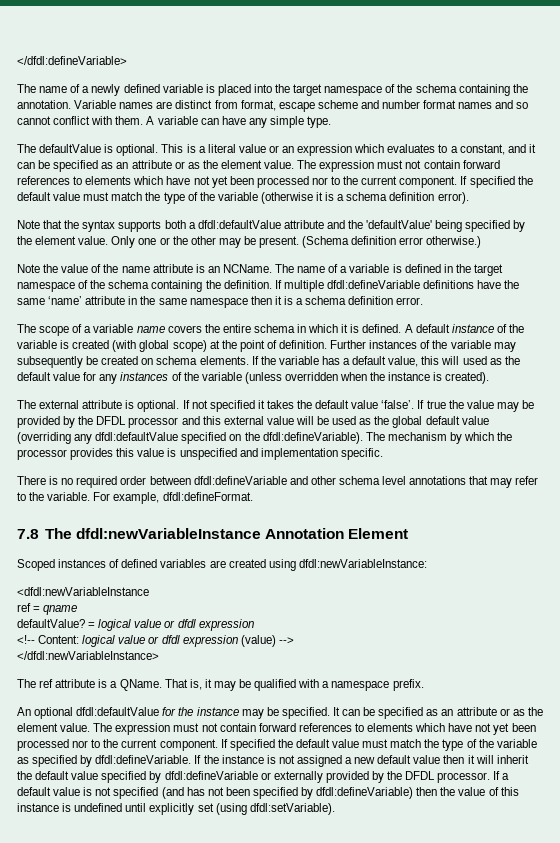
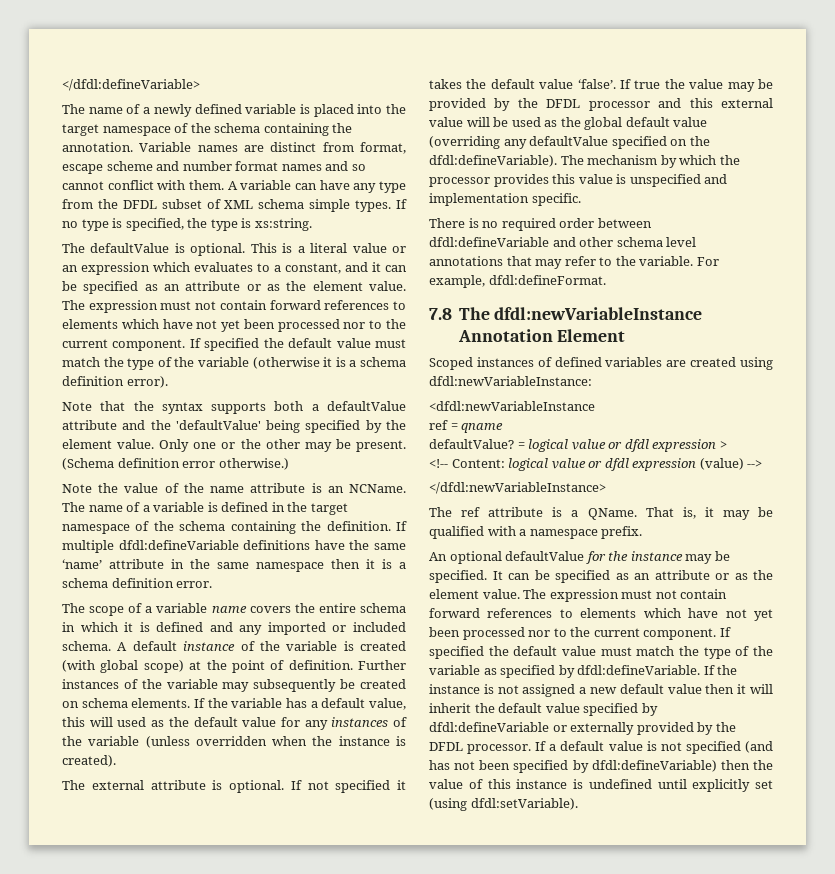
- A variable can have any simple type.
+ A variable can have any type from the DFDL subset of XML schema simple types. If no type is specified, the type is xs:string.
- Note that the syntax supports both a dfdl:defaultValue attribute and the 'defaultValue' being specified by the element value.
+ Note that the syntax supports both a defaultValue attribute and the 'defaultValue' being specified by the element value.
- The scope of a variable name covers the entire schema in which it is defined.
+ The scope of a variable name covers the entire schema in which it is defined and any imported or included schema.
- If true the value may be provided by the DFDL processor and this external value will be used as the global default value (overriding any dfdl:defaultValue specified on the dfdl:defineVariable).
+ If true the value may be provided by the DFDL processor and this external value will be used as the global default value (overriding any defaultValue specified on the dfdl:defineVariable).
- = logical value or dfdl expression
+ = logical value or dfdl expression >
- An optional dfdl:defaultValue for the instance may be specified.
+ An optional defaultValue for the instance may be specified.

